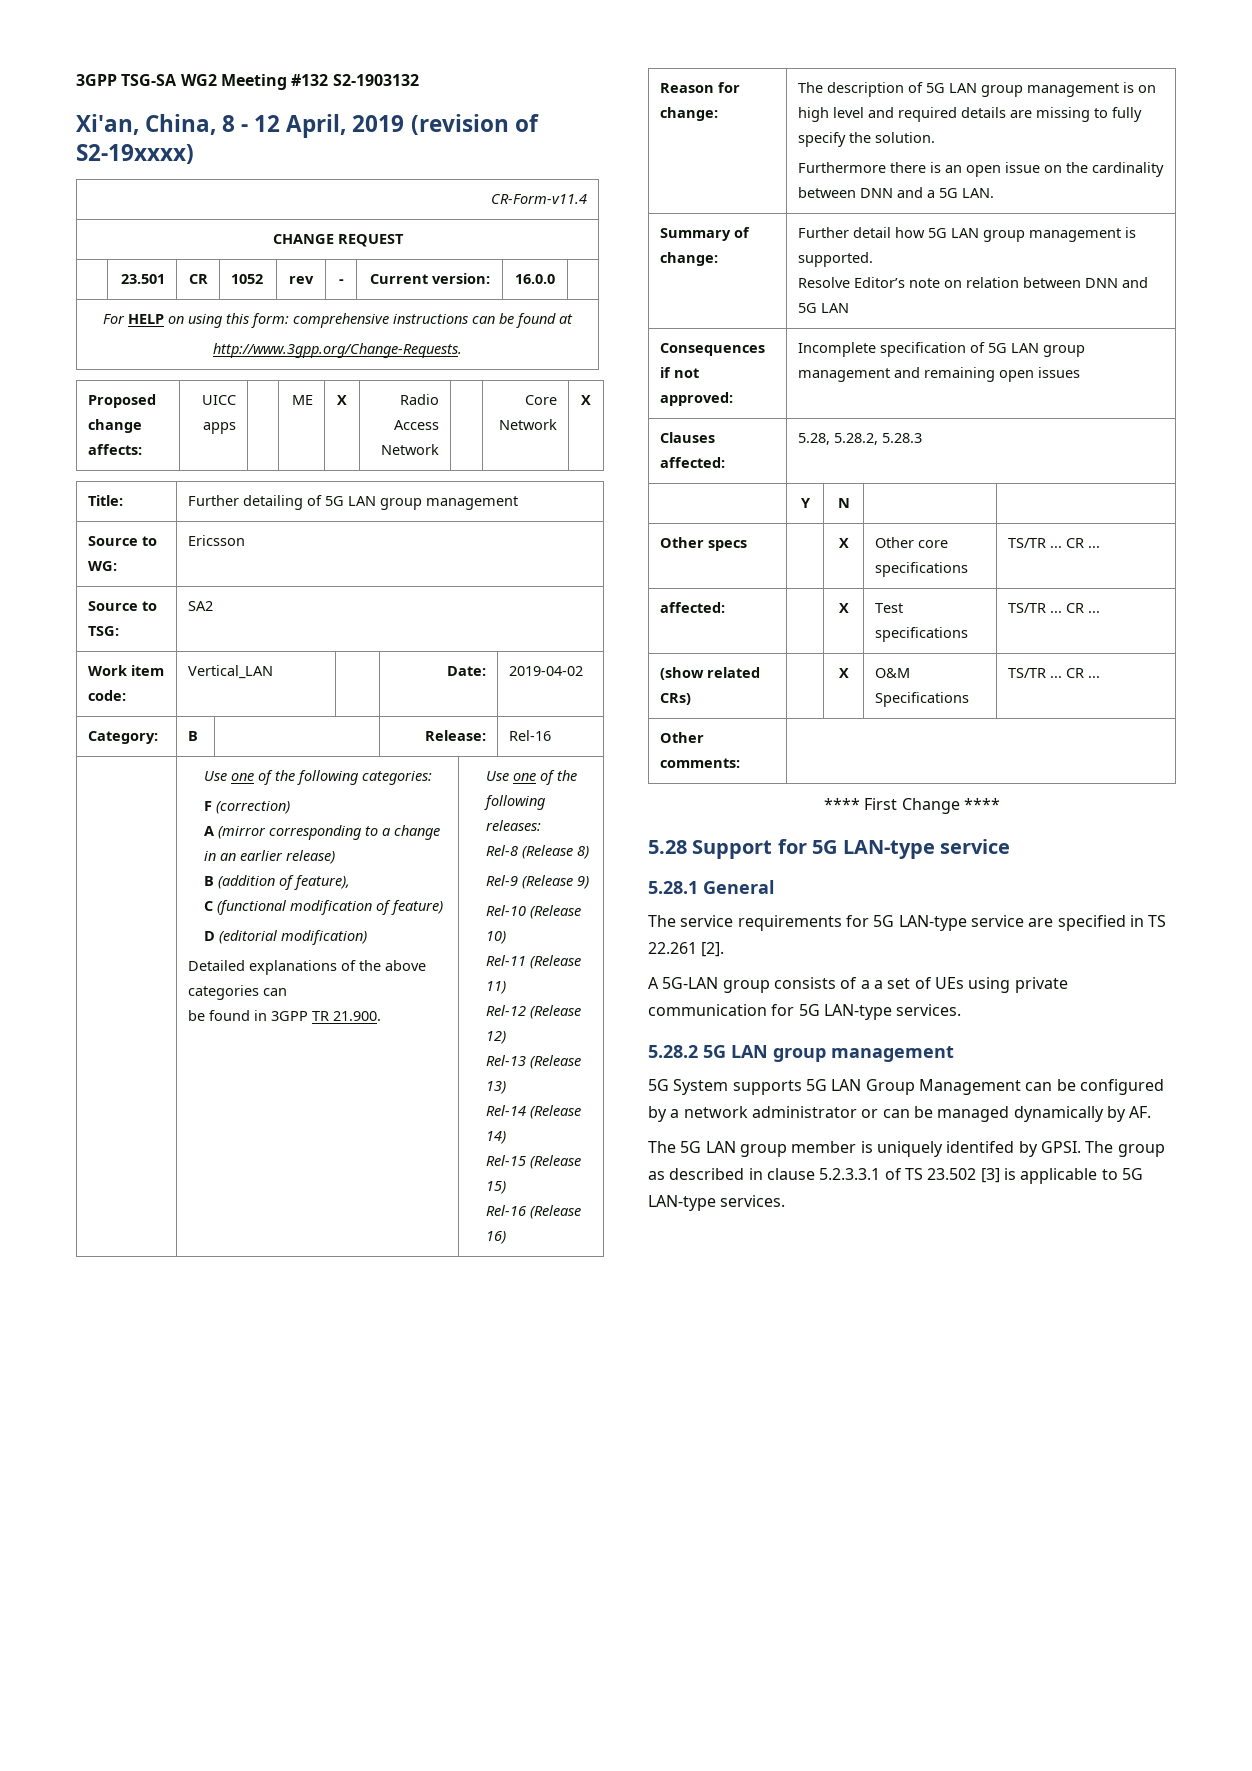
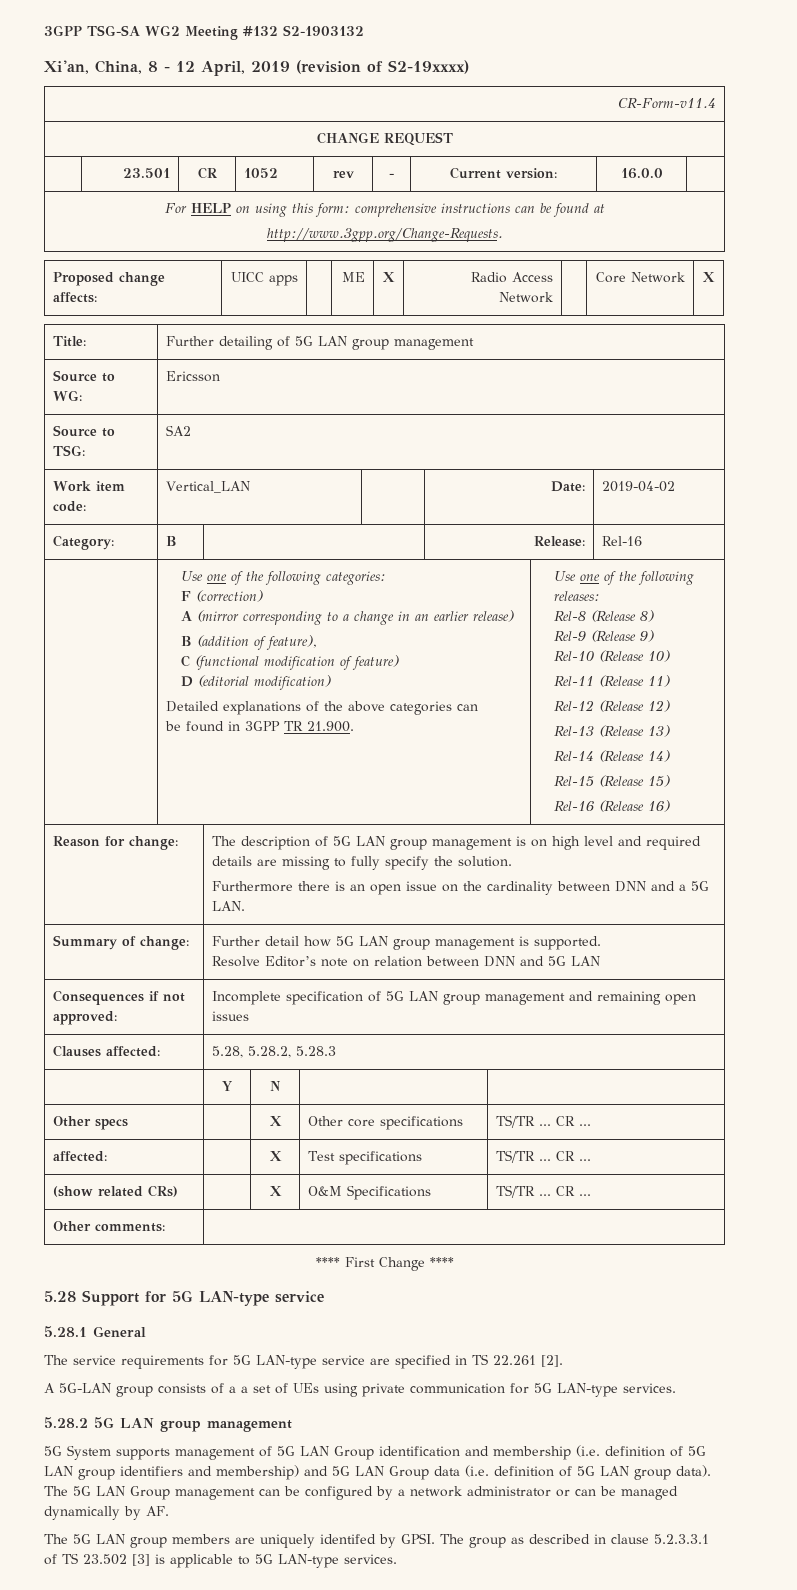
- 5G System supports 5G LAN Group Management can be configured by a network administrator or can be managed dynamically by AF.
+ 5G System supports management of 5G LAN Group identification and membership (i.e. definition of 5G LAN group identifiers and membership) and 5G LAN Group data (i.e. definition of 5G LAN group data). The 5G LAN Group management can be configured by a network administrator or can be managed dynamically by AF.
- The 5G LAN group member is uniquely identifed by GPSI.
+ The 5G LAN group members are uniquely identifed by GPSI.

